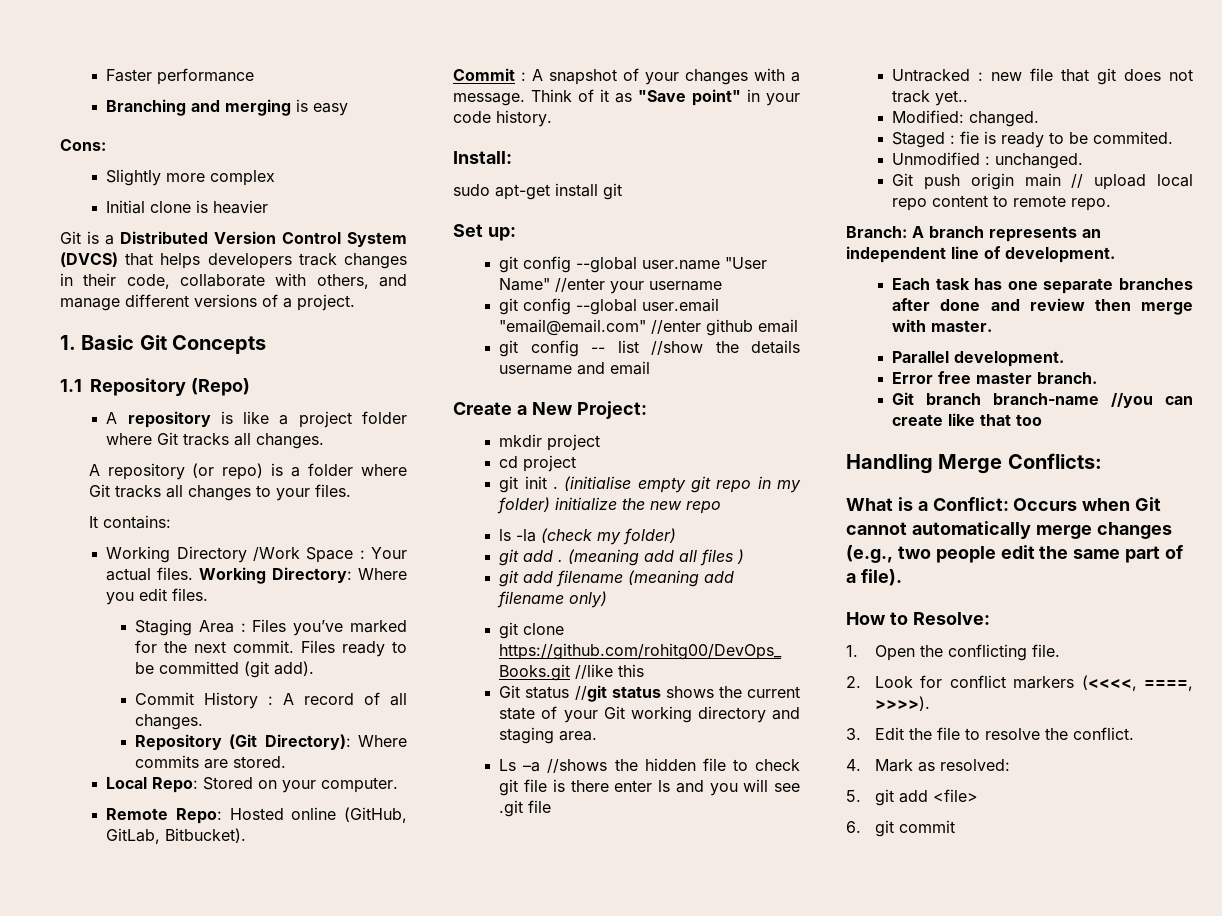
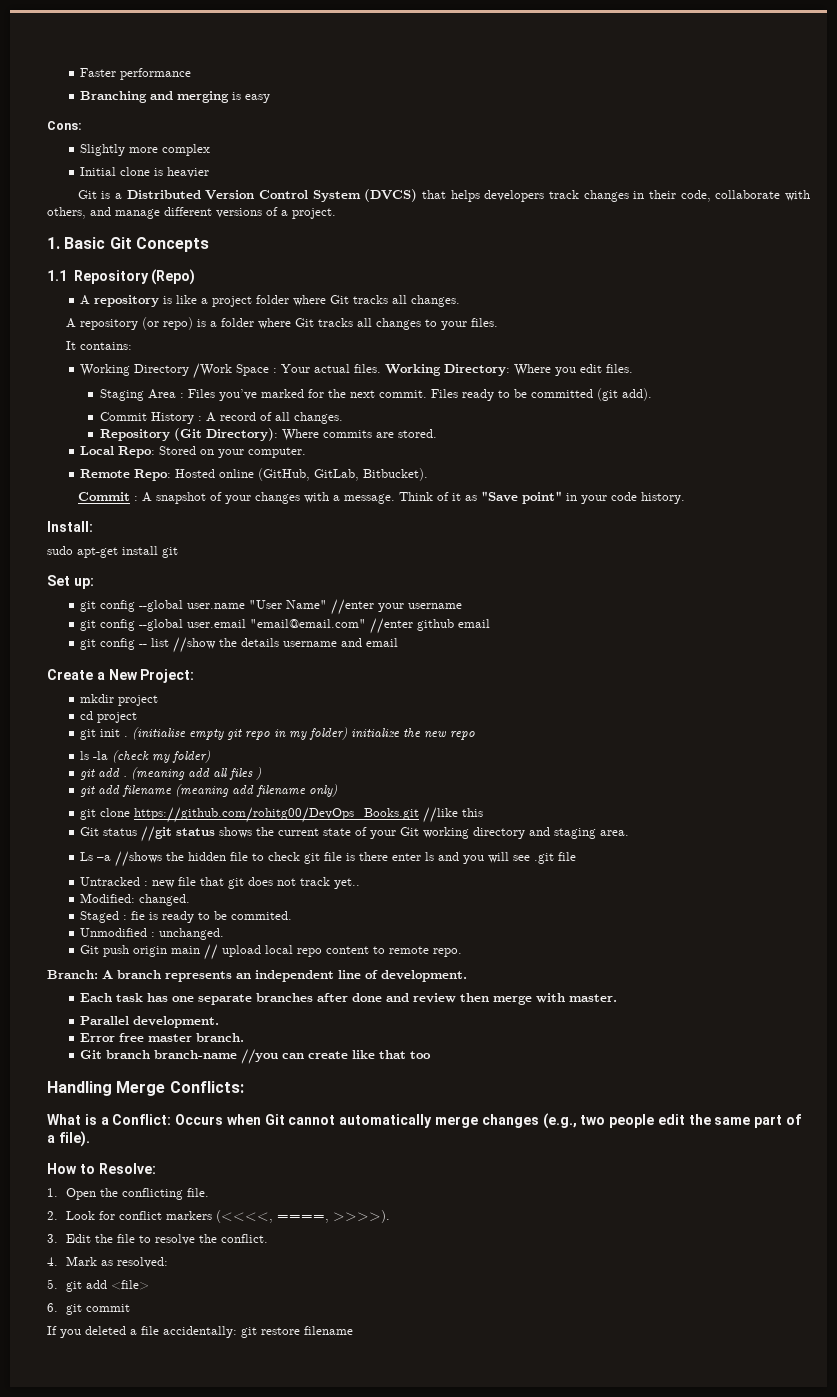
+ If you deleted a file accidentally: git restore filename

